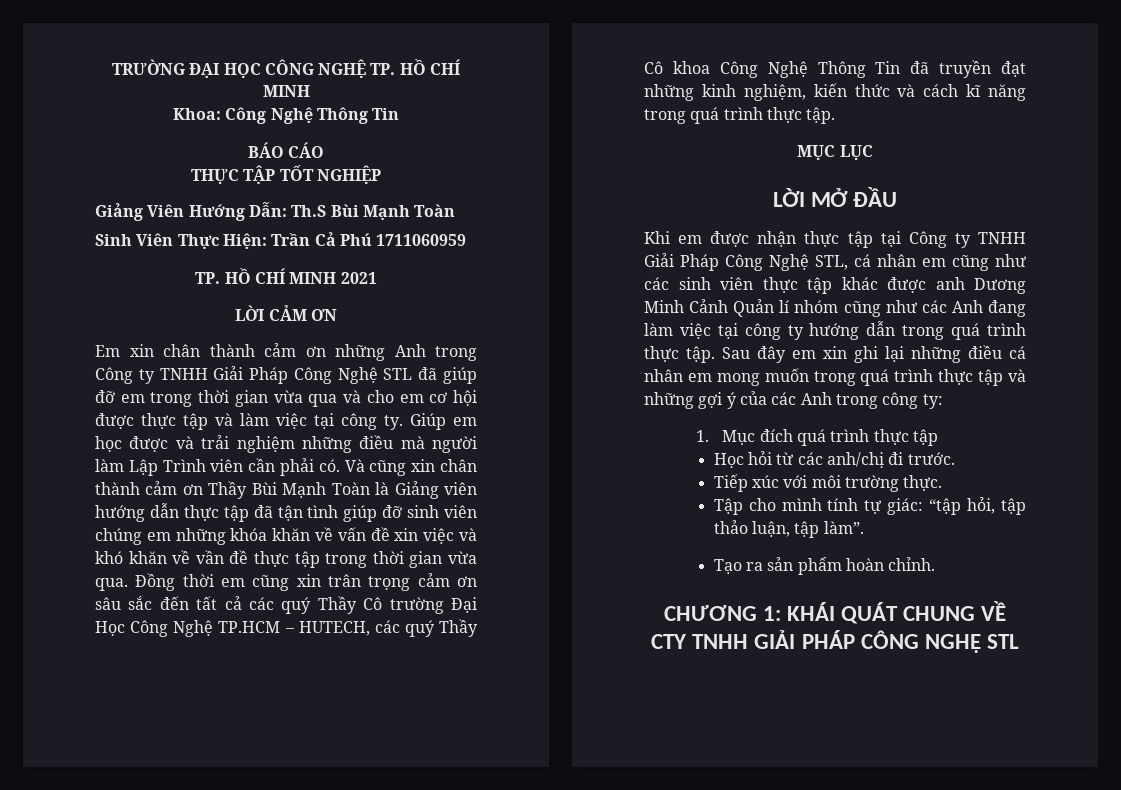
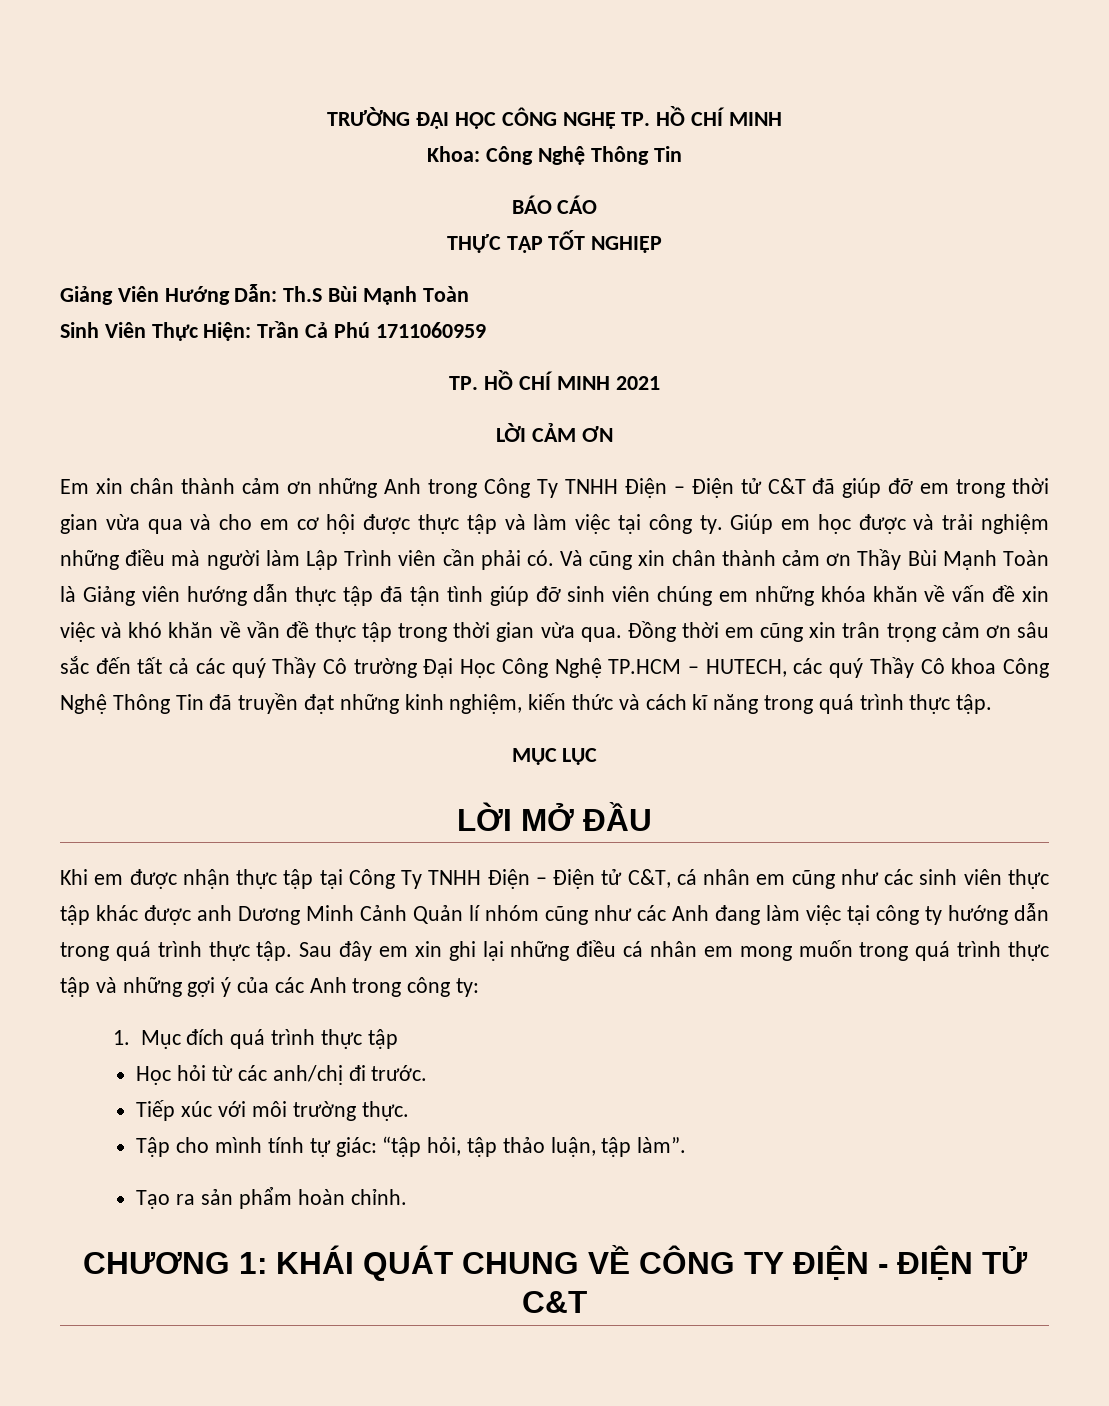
- Em xin chân thành cảm ơn những Anh trong Công ty TNHH Giải Pháp Công Nghệ STL đã giúp đỡ em trong thời gian vừa qua và cho em cơ hội được thực tập và làm việc tại công ty.
+ Em xin chân thành cảm ơn những Anh trong Công Ty TNHH Điện – Điện tử C&T đã giúp đỡ em trong thời gian vừa qua và cho em cơ hội được thực tập và làm việc tại công ty.
- Khi em được nhận thực tập tại Công ty TNHH Giải Pháp Công Nghệ STL, cá nhân em cũng như các sinh viên thực tập khác được anh Dương Minh Cảnh Quản lí nhóm cũng như các Anh đang làm việc tại công ty hướng dẫn trong quá trình thực tập.
+ Khi em được nhận thực tập tại Công Ty TNHH Điện – Điện tử C&T, cá nhân em cũng như các sinh viên thực tập khác được anh Dương Minh Cảnh Quản lí nhóm cũng như các Anh đang làm việc tại công ty hướng dẫn trong quá trình thực tập.
- CHƯƠNG 1: KHÁI QUÁT CHUNG VỀ CTY TNHH GIẢI PHÁP CÔNG NGHỆ STL
+ CHƯƠNG 1: KHÁI QUÁT CHUNG VỀ CÔNG TY ĐIỆN - ĐIỆN TỬ C&T

